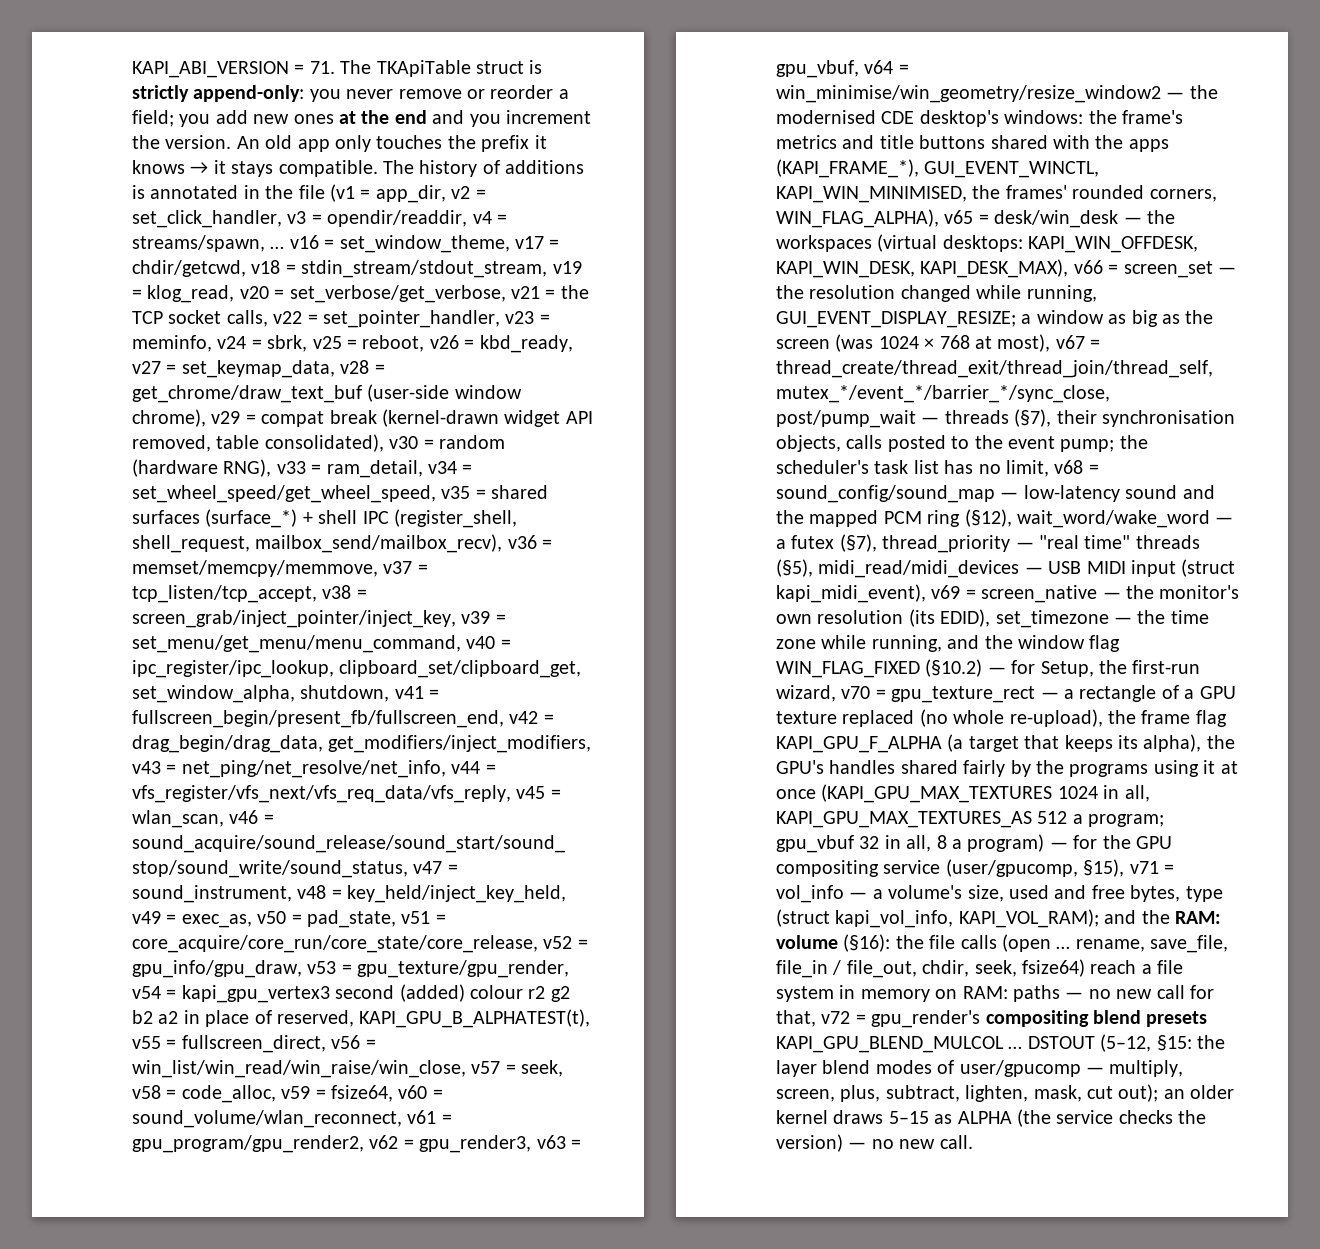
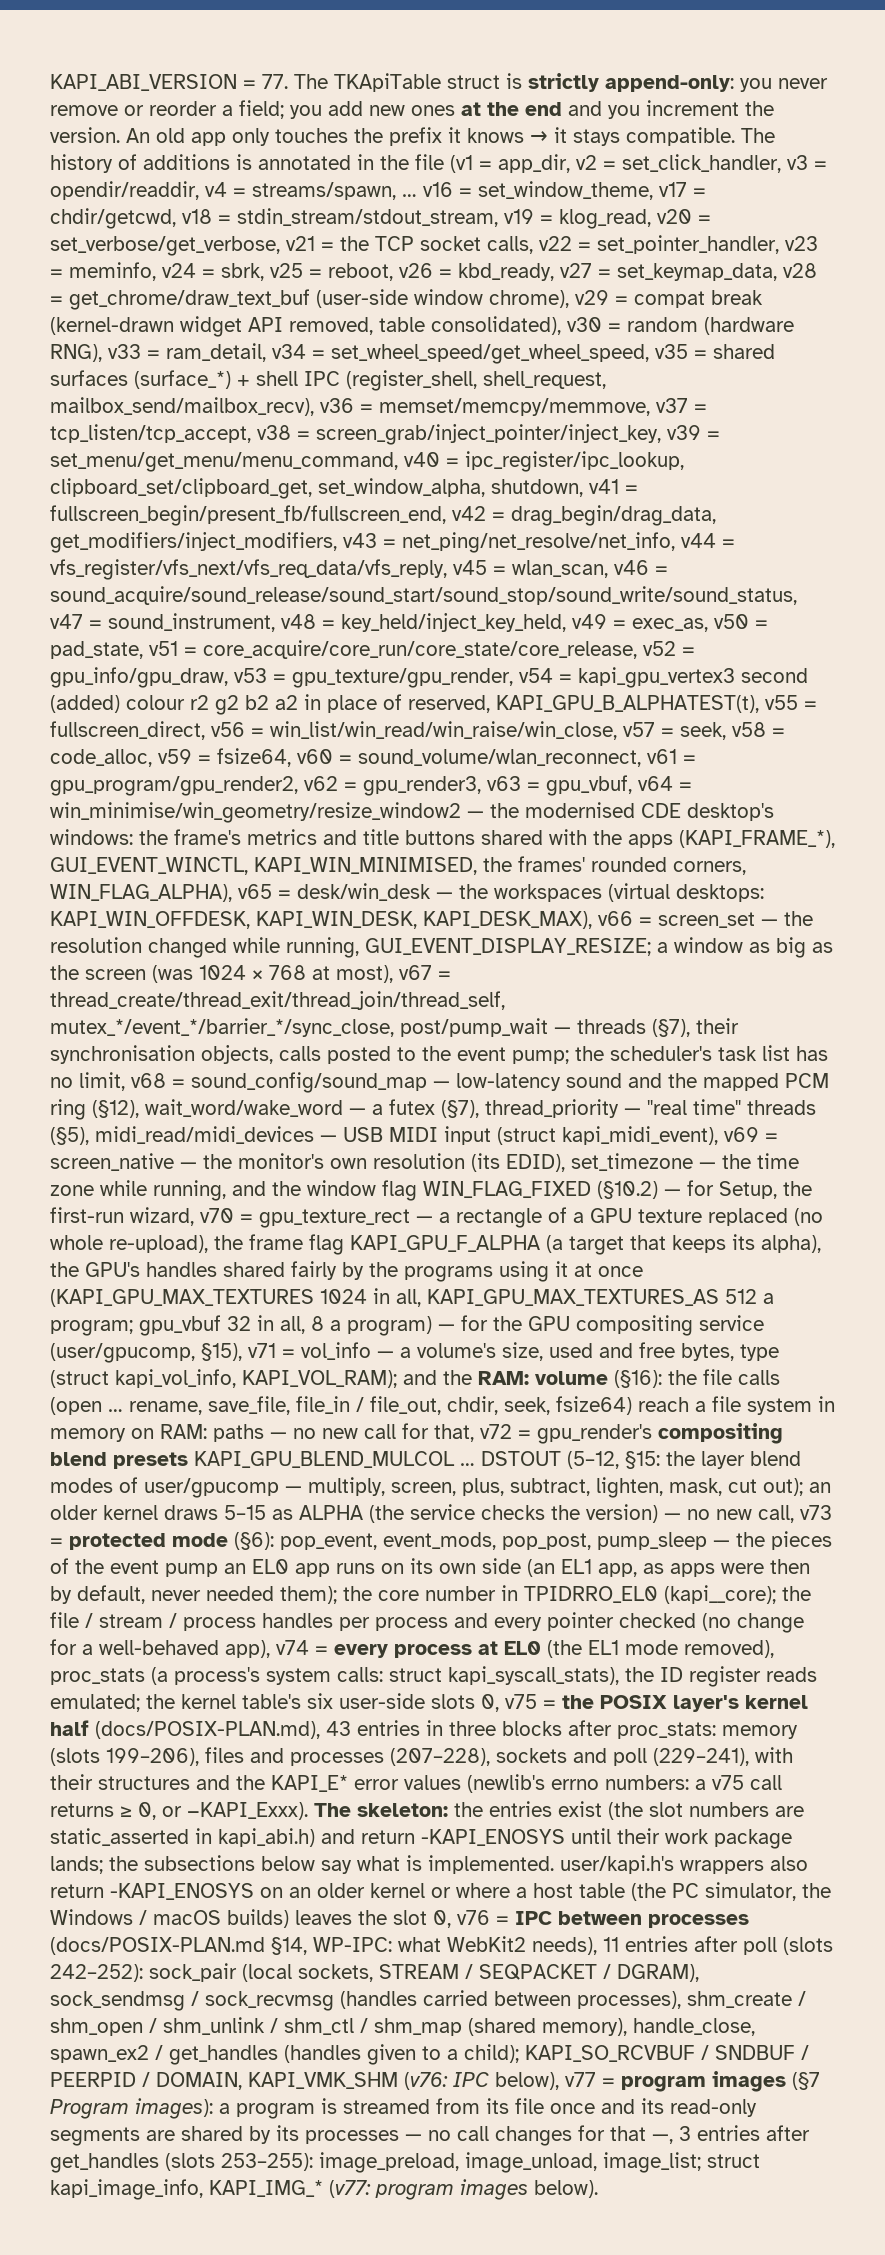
- KAPI_ABI_VERSION = 71. The TKApiTable struct is strictly append-only: you never remove or reorder a field; you add new ones at the end and you increment the version.
+ KAPI_ABI_VERSION = 77. The TKApiTable struct is strictly append-only: you never remove or reorder a field; you add new ones at the end and you increment the version.
- DSTOUT (5–12, §15: the layer blend modes of user/gpucomp — multiply, screen, plus, subtract, lighten, mask, cut out); an older kernel draws 5–15 as ALPHA (the service checks the version) — no new call.
+ DSTOUT (5–12, §15: the layer blend modes of user/gpucomp — multiply, screen, plus, subtract, lighten, mask, cut out); an older kernel draws 5–15 as ALPHA (the service checks the version) — no new call, v73 = protected mode (§6): pop_event, event_mods, pop_post, pump_sleep — the pieces of the event pump an EL0 app runs on its own side (an EL1 app, as apps were then by default, never needed them); the core number in TPIDRRO_EL0 (kapi__core); the file / stream / process handles per process and every pointer checked (no change for a well-behaved app), v74 = every process at EL0 (the EL1 mode removed), proc_stats (a process's system calls: struct kapi_syscall_stats), the ID register reads emulated; the kernel table's six user-side slots 0, v75 = the POSIX layer's kernel half (docs/POSIX-PLAN.md), 43 entries in three blocks after proc_stats: memory (slots 199–206), files and processes (207–228), sockets and poll (229–241), with their structures and the KAPI_E* error values (newlib's errno numbers: a v75 call returns ≥ 0, or −KAPI_Exxx). The skeleton: the entries exist (the slot numbers are static_asserted in kapi_abi.h) and return -KAPI_ENOSYS until their work package lands; the subsections below say what is implemented. user/kapi.h's wrappers also return -KAPI_ENOSYS on an older kernel or where a host table (the PC simulator, the Windows / macOS builds) leaves the slot 0, v76 = IPC between processes (docs/POSIX-PLAN.md §14, WP-IPC: what WebKit2 needs), 11 entries after poll (slots 242–252): sock_pair (local sockets, STREAM / SEQPACKET / DGRAM), sock_sendmsg / sock_recvmsg (handles carried between processes), shm_create / shm_open / shm_unlink / shm_ctl / shm_map (shared memory), handle_close, spawn_ex2 / get_handles (handles given to a child); KAPI_SO_RCVBUF / SNDBUF / PEERPID / DOMAIN, KAPI_VMK_SHM (v76: IPC below), v77 = program images (§7 Program images): a program is streamed from its file once and its read-only segments are shared by its processes — no call changes for that —, 3 entries after get_handles (slots 253–255): image_preload, image_unload, image_list; struct kapi_image_info, KAPI_IMG_* (v77: program images below).

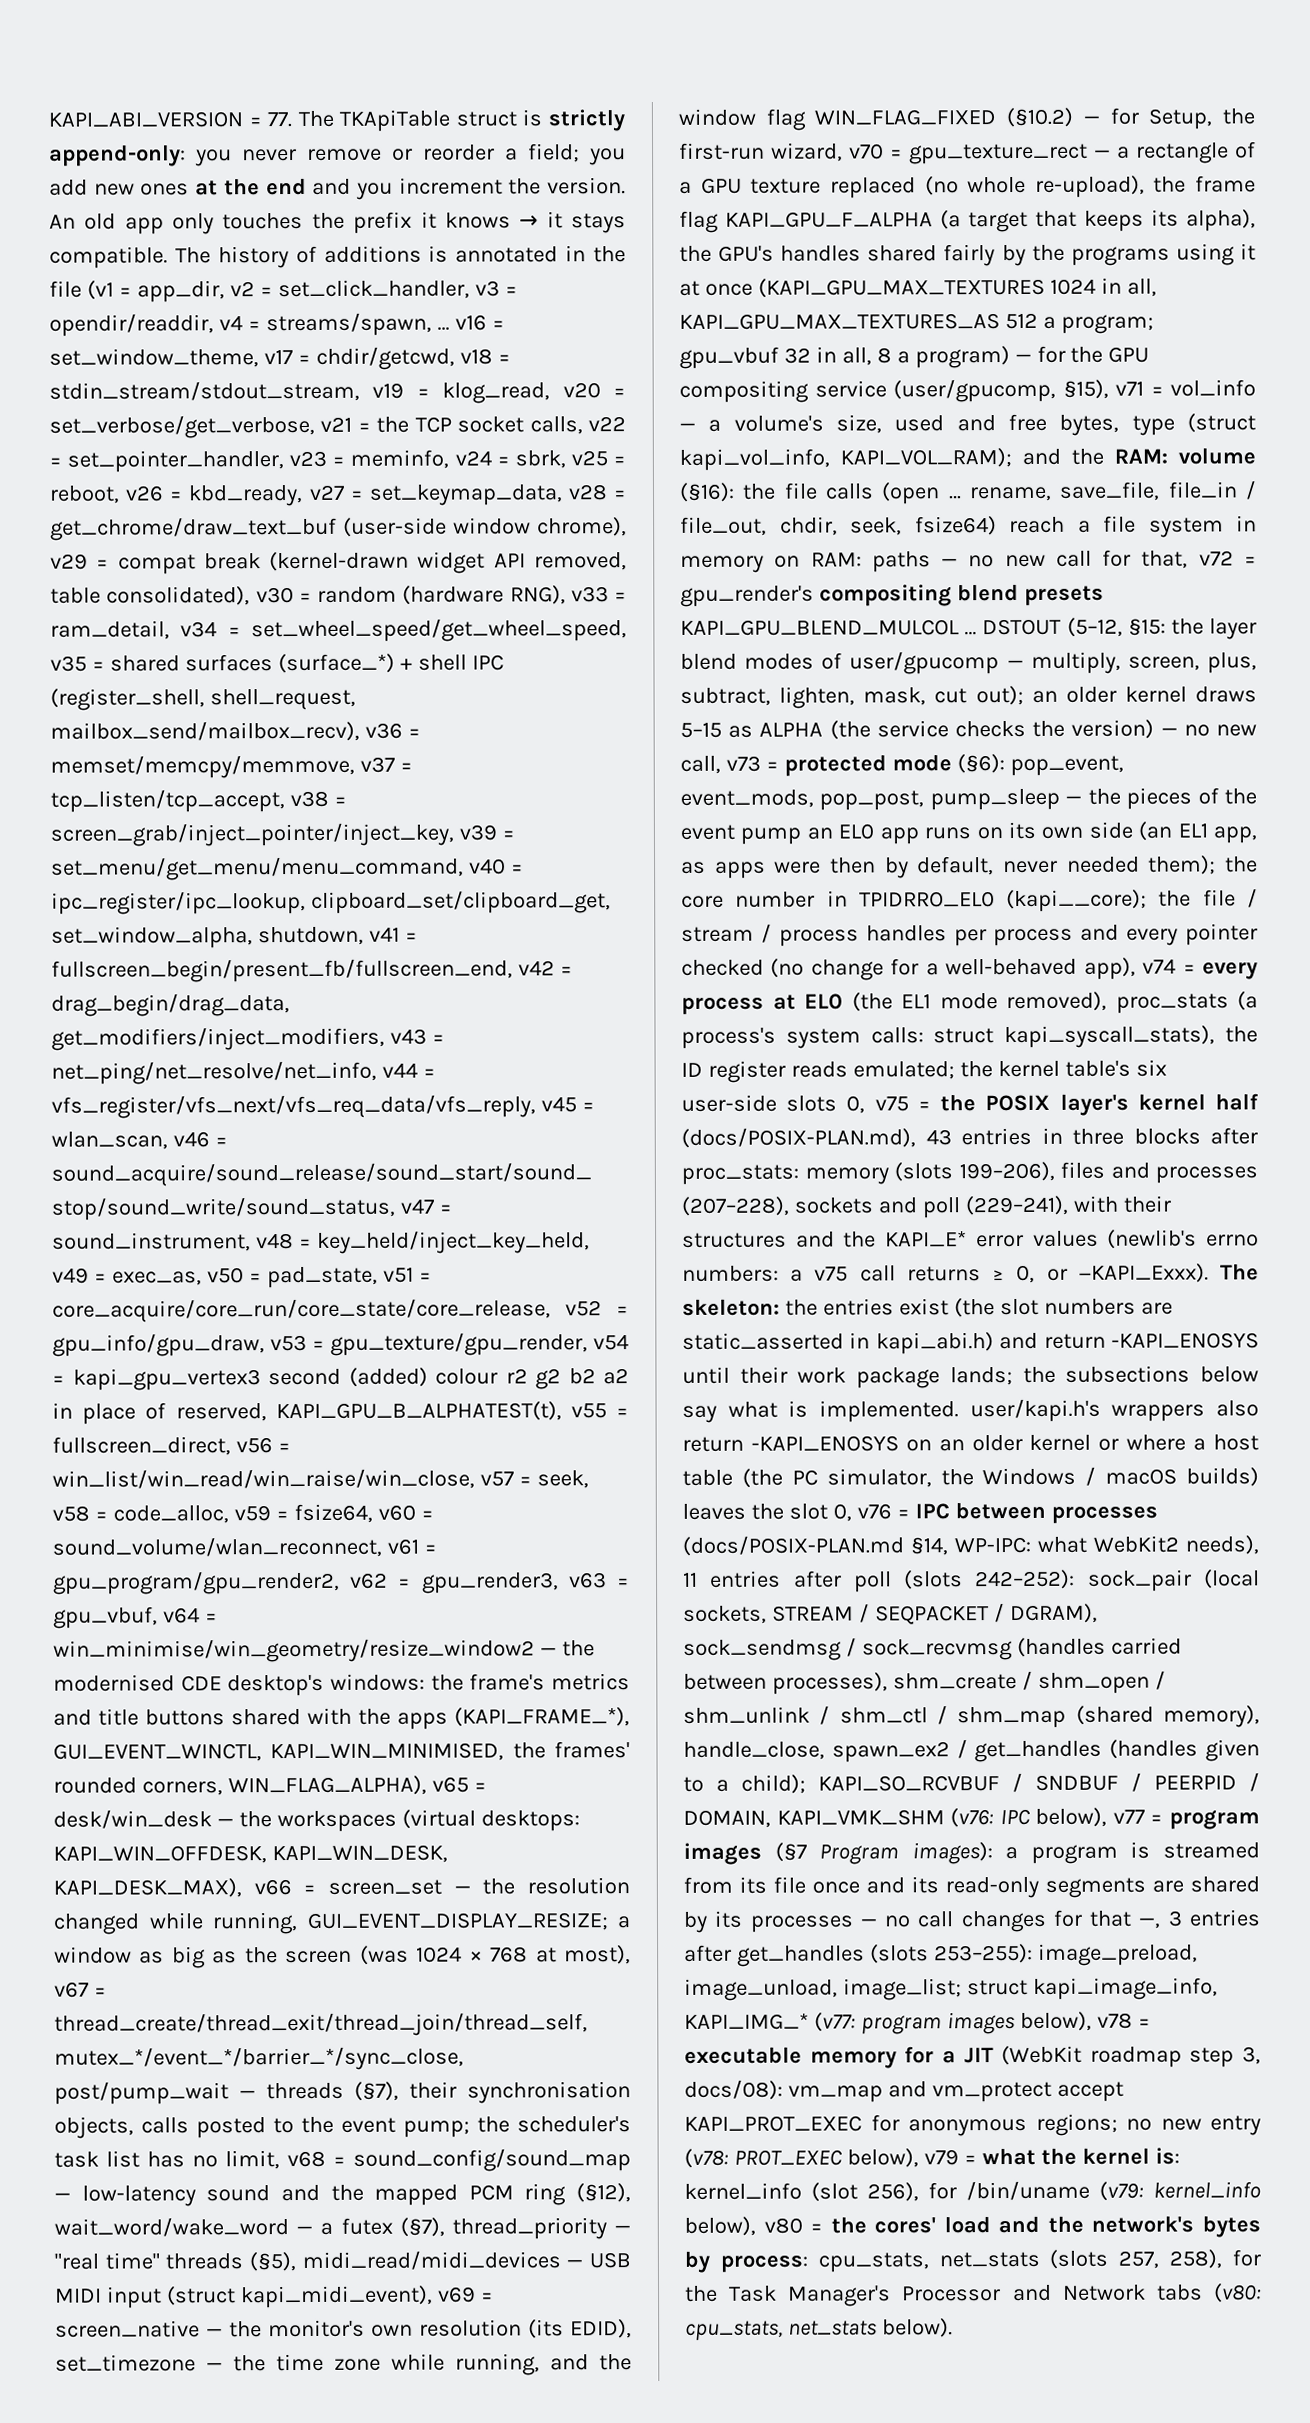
- program images below).
+ program images below), v78 = executable memory for a JIT (WebKit roadmap step 3, docs/08): vm_map and vm_protect accept KAPI_PROT_EXEC for anonymous regions; no new entry (v78: PROT_EXEC below), v79 = what the kernel is: kernel_info (slot 256), for /bin/uname (v79: kernel_info below), v80 = the cores' load and the network's bytes by process: cpu_stats, net_stats (slots 257, 258), for the Task Manager's Processor and Network tabs (v80: cpu_stats, net_stats below).

